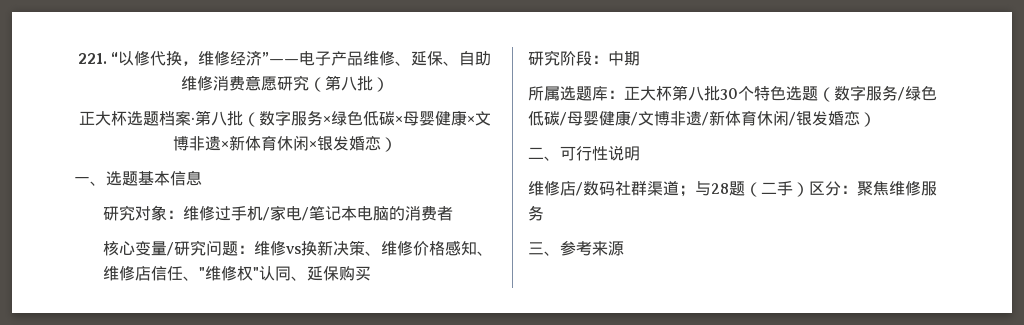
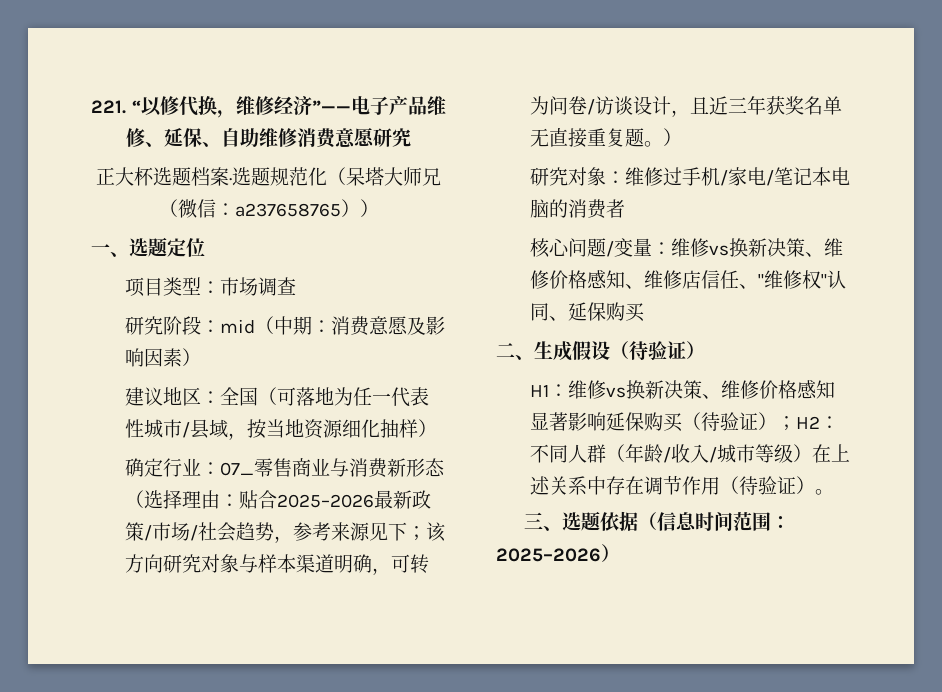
- 221. “以修代换，维修经济”——电子产品维修、延保、自助维修消费意愿研究（第八批）
+ 221. “以修代换，维修经济”——电子产品维修、延保、自助维修消费意愿研究
- 正大杯选题档案·第八批（数字服务×绿色低碳×母婴健康×文博非遗×新体育休闲×银发婚恋）
- 一、选题基本信息
+ 正大杯选题档案·选题规范化（呆塔大师兄（微信：a237658765））
+ 一、选题定位
+ 项目类型：市场调查
+ 研究阶段：mid（中期：消费意愿及影响因素）
+ 建议地区：全国（可落地为任一代表性城市/县域，按当地资源细化抽样）
+ 确定行业：07_零售商业与消费新形态（选择理由：贴合2025–2026最新政策/市场/社会趋势，参考来源见下；该方向研究对象与样本渠道明确，可转为问卷/访谈设计，且近三年获奖名单无直接重复题。）
- 核心变量/研究问题：维修vs换新决策、维修价格感知、维修店信任、"维修权"认同、延保购买
+ 核心问题/变量：维修vs换新决策、维修价格感知、维修店信任、"维修权"认同、延保购买
- 研究阶段：中期
- 所属选题库：正大杯第八批30个特色选题（数字服务/绿色低碳/母婴健康/文博非遗/新体育休闲/银发婚恋）
- 二、可行性说明
- 维修店/数码社群渠道；与28题（二手）区分：聚焦维修服务
- 三、参考来源
+ 二、生成假设（待验证）
+ H1：维修vs换新决策、维修价格感知显著影响延保购买（待验证）；H2：不同人群（年龄/收入/城市等级）在上述关系中存在调节作用（待验证）。
+ 三、选题依据（信息时间范围：2025–2026）

